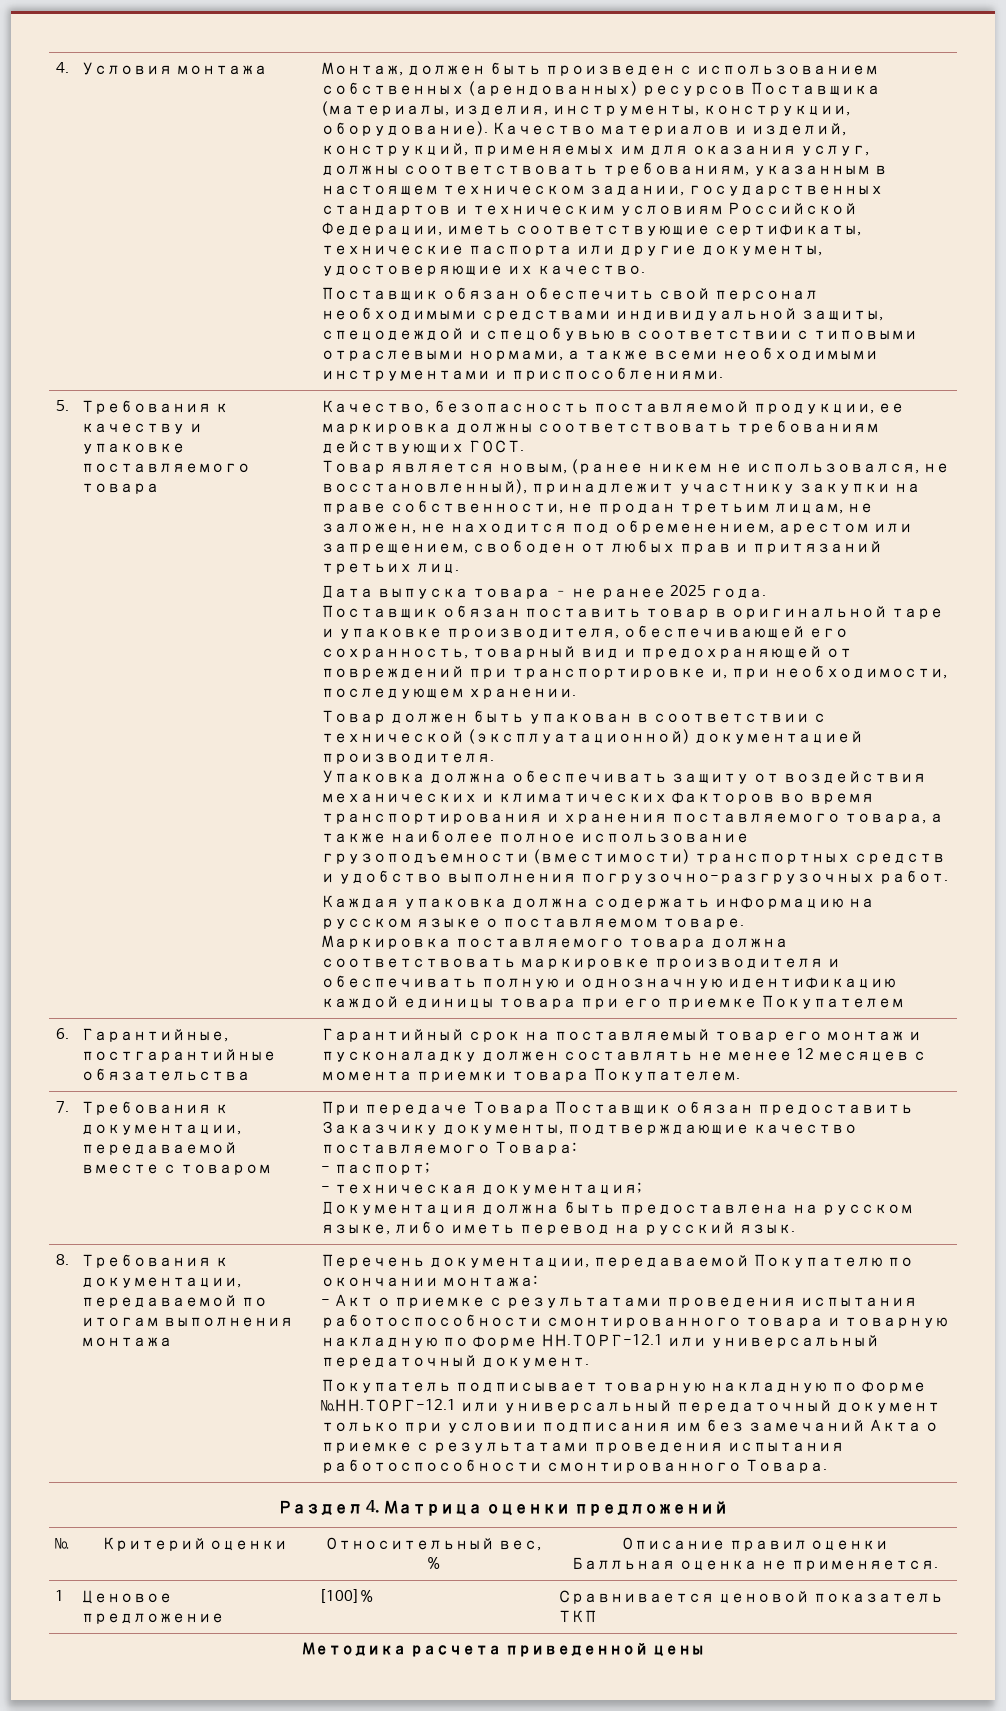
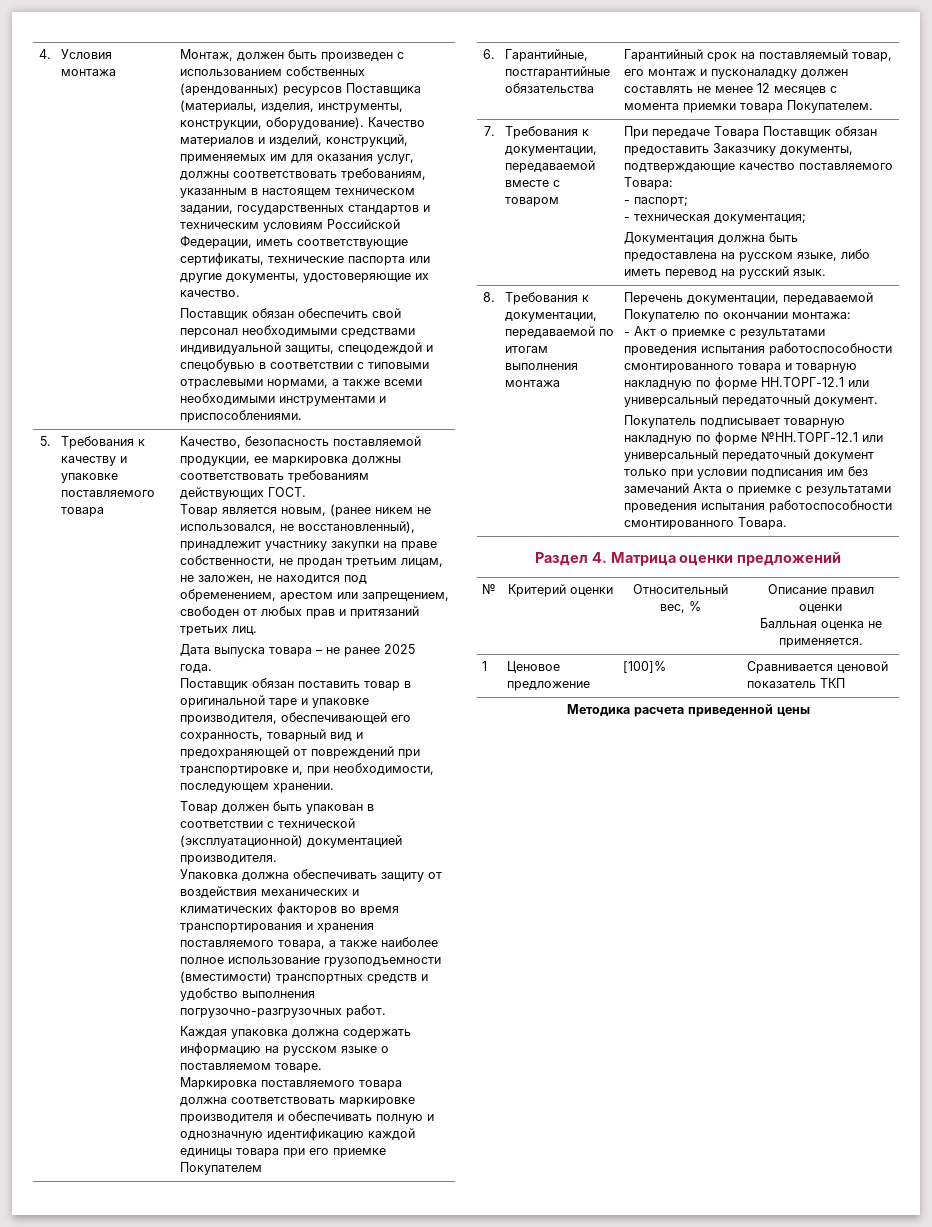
- 6. | Гарантийные, постгарантийные обязательства | Гарантийный срок на поставляемый товар его монтаж и пусконаладку должен составлять не менее 12 месяцев с момента приемки товара Покупателем.
+ 6. | Гарантийные, постгарантийные обязательства | Гарантийный срок на поставляемый товар, его монтаж и пусконаладку должен составлять не менее 12 месяцев с момента приемки товара Покупателем.

